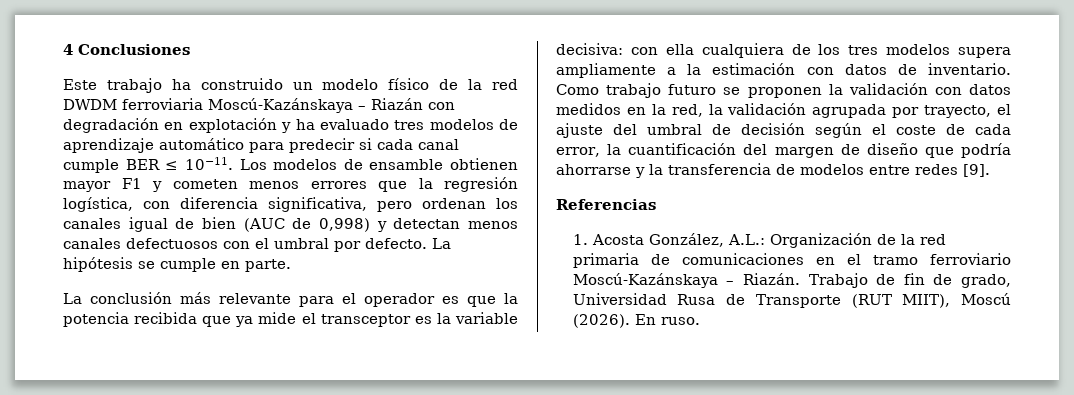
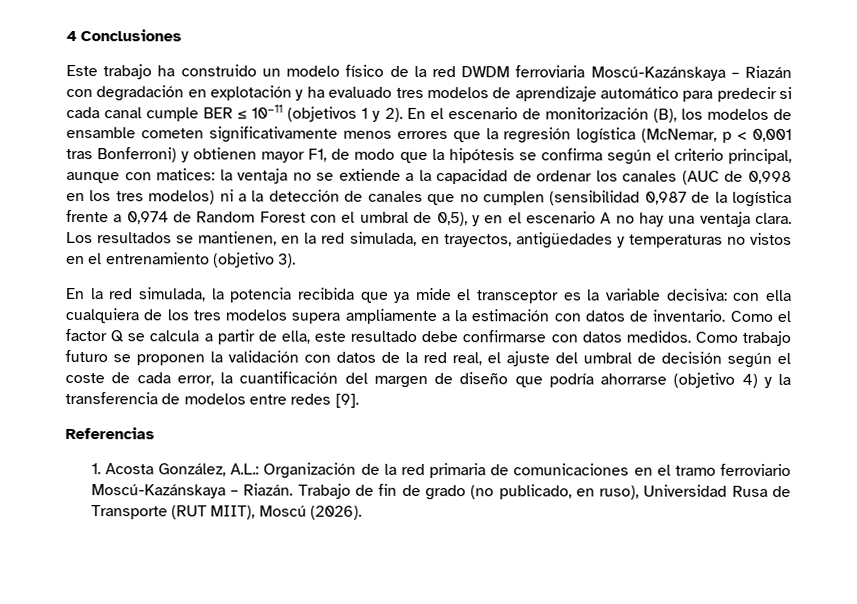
- Este trabajo ha construido un modelo físico de la red DWDM ferroviaria Moscú-Kazánskaya – Riazán con degradación en explotación y ha evaluado tres modelos de aprendizaje automático para predecir si cada canal cumple BER ≤ 10−11. Los modelos de ensamble obtienen mayor F1 y cometen menos errores que la regresión logística, con diferencia significativa, pero ordenan los canales igual de bien (AUC de 0,998) y detectan menos canales defectuosos con el umbral por defecto. La hipótesis se cumple en parte.
- La conclusión más relevante para el operador es que la potencia recibida que ya mide el transceptor es la variable decisiva:
+ Este trabajo ha construido un modelo físico de la red DWDM ferroviaria Moscú-Kazánskaya – Riazán con degradación en explotación y ha evaluado tres modelos de aprendizaje automático para predecir si cada canal cumple BER ≤ 10−11 (objetivos 1 y 2). En el escenario de monitorización (B), los modelos de ensamble cometen significativamente menos errores que la regresión logística (McNemar, p < 0,001 tras Bonferroni) y obtienen mayor F1, de modo que la hipótesis se confirma según el criterio principal, aunque con matices: la ventaja no se extiende a la capacidad de ordenar los canales (AUC de 0,998 en los tres modelos) ni a la detección de canales que no cumplen (sensibilidad 0,987 de la logística frente a 0,974 de Random Forest con el umbral de 0,5), y en el escenario A no hay una ventaja clara. Los resultados se mantienen, en la red simulada, en trayectos, antigüedades y temperaturas no vistos en el entrenamiento (objetivo 3).
+ En la red simulada, la potencia recibida que ya mide el transceptor es la variable decisiva:
- Como trabajo futuro se proponen la validación con datos medidos en la red, la validación agrupada por trayecto, el ajuste del umbral de decisión según el coste de cada error, la cuantificación del margen de diseño que podría ahorrarse y la transferencia de modelos entre redes [9].
+ Como el factor Q se calcula a partir de ella, este resultado debe confirmarse con datos medidos. Como trabajo futuro se proponen la validación con datos de la red real, el ajuste del umbral de decisión según el coste de cada error, la cuantificación del margen de diseño que podría ahorrarse (objetivo 4) y la transferencia de modelos entre redes [9].
- Trabajo de fin de grado, Universidad Rusa de Transporte (RUT MIIT), Moscú (2026). En ruso.
+ Trabajo de fin de grado (no publicado, en ruso), Universidad Rusa de Transporte (RUT MIIT), Moscú (2026).

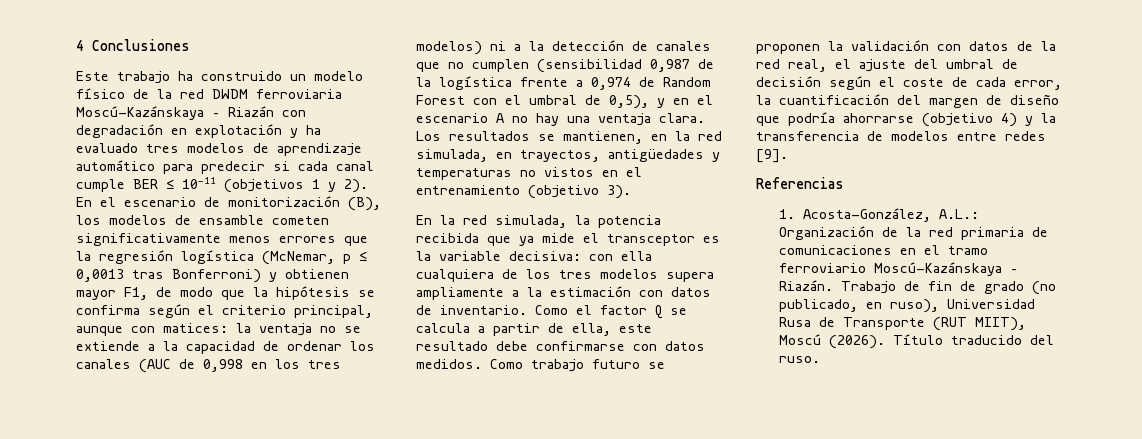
- En el escenario de monitorización (B), los modelos de ensamble cometen significativamente menos errores que la regresión logística (McNemar, p < 0,001 tras Bonferroni) y obtienen mayor F1, de modo que la hipótesis se confirma según el criterio principal, aunque con matices:
+ En el escenario de monitorización (B), los modelos de ensamble cometen significativamente menos errores que la regresión logística (McNemar, p ≤ 0,0013 tras Bonferroni) y obtienen mayor F1, de modo que la hipótesis se confirma según el criterio principal, aunque con matices:
- 1. Acosta González, A.L.: Organización de la red primaria de comunicaciones en el tramo ferroviario Moscú-Kazánskaya – Riazán.
+ 1. Acosta-González, A.L.: Organización de la red primaria de comunicaciones en el tramo ferroviario Moscú-Kazánskaya – Riazán.
+ Título traducido del ruso.

